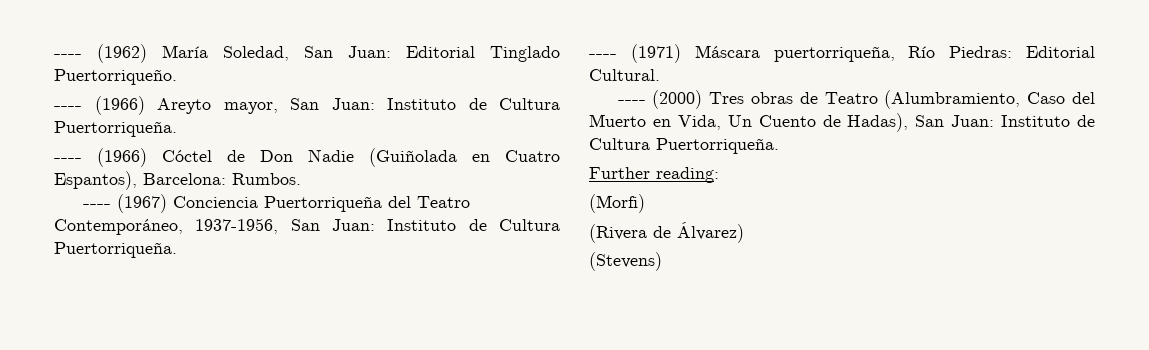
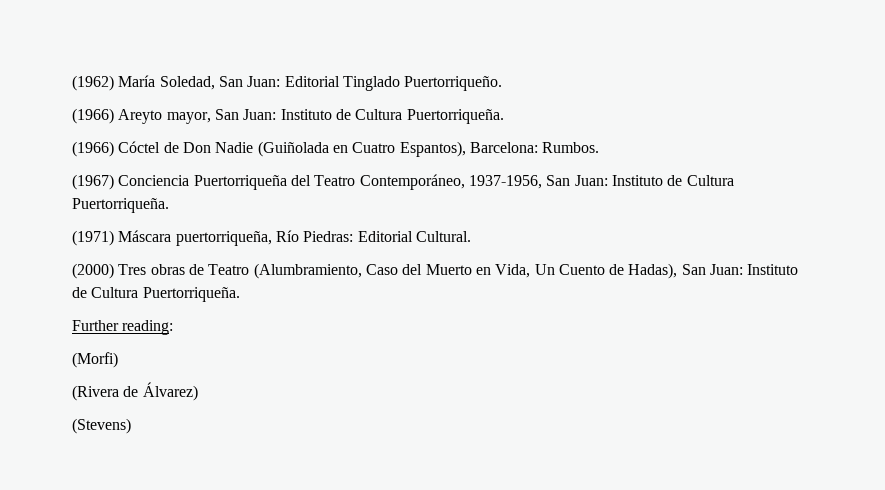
- ---- (1962) María Soledad, San Juan: Editorial Tinglado Puertorriqueño.
+ (1962) María Soledad, San Juan: Editorial Tinglado Puertorriqueño.
- ---- (1966) Areyto mayor, San Juan: Instituto de Cultura Puertorriqueña.
+ (1966) Areyto mayor, San Juan: Instituto de Cultura Puertorriqueña.
- ---- (1966) Cóctel de Don Nadie (Guiñolada en Cuatro Espantos), Barcelona: Rumbos.
+ (1966) Cóctel de Don Nadie (Guiñolada en Cuatro Espantos), Barcelona: Rumbos.
- ---- (1967) Conciencia Puertorriqueña del Teatro Contemporáneo, 1937-1956, San Juan: Instituto de Cultura Puertorriqueña.
+ (1967) Conciencia Puertorriqueña del Teatro Contemporáneo, 1937-1956, San Juan: Instituto de Cultura Puertorriqueña.
- ---- (1971) Máscara puertorriqueña, Río Piedras: Editorial Cultural.
+ (1971) Máscara puertorriqueña, Río Piedras: Editorial Cultural.
- ---- (2000) Tres obras de Teatro (Alumbramiento, Caso del Muerto en Vida, Un Cuento de Hadas), San Juan: Instituto de Cultura Puertorriqueña.
+ (2000) Tres obras de Teatro (Alumbramiento, Caso del Muerto en Vida, Un Cuento de Hadas), San Juan: Instituto de Cultura Puertorriqueña.

